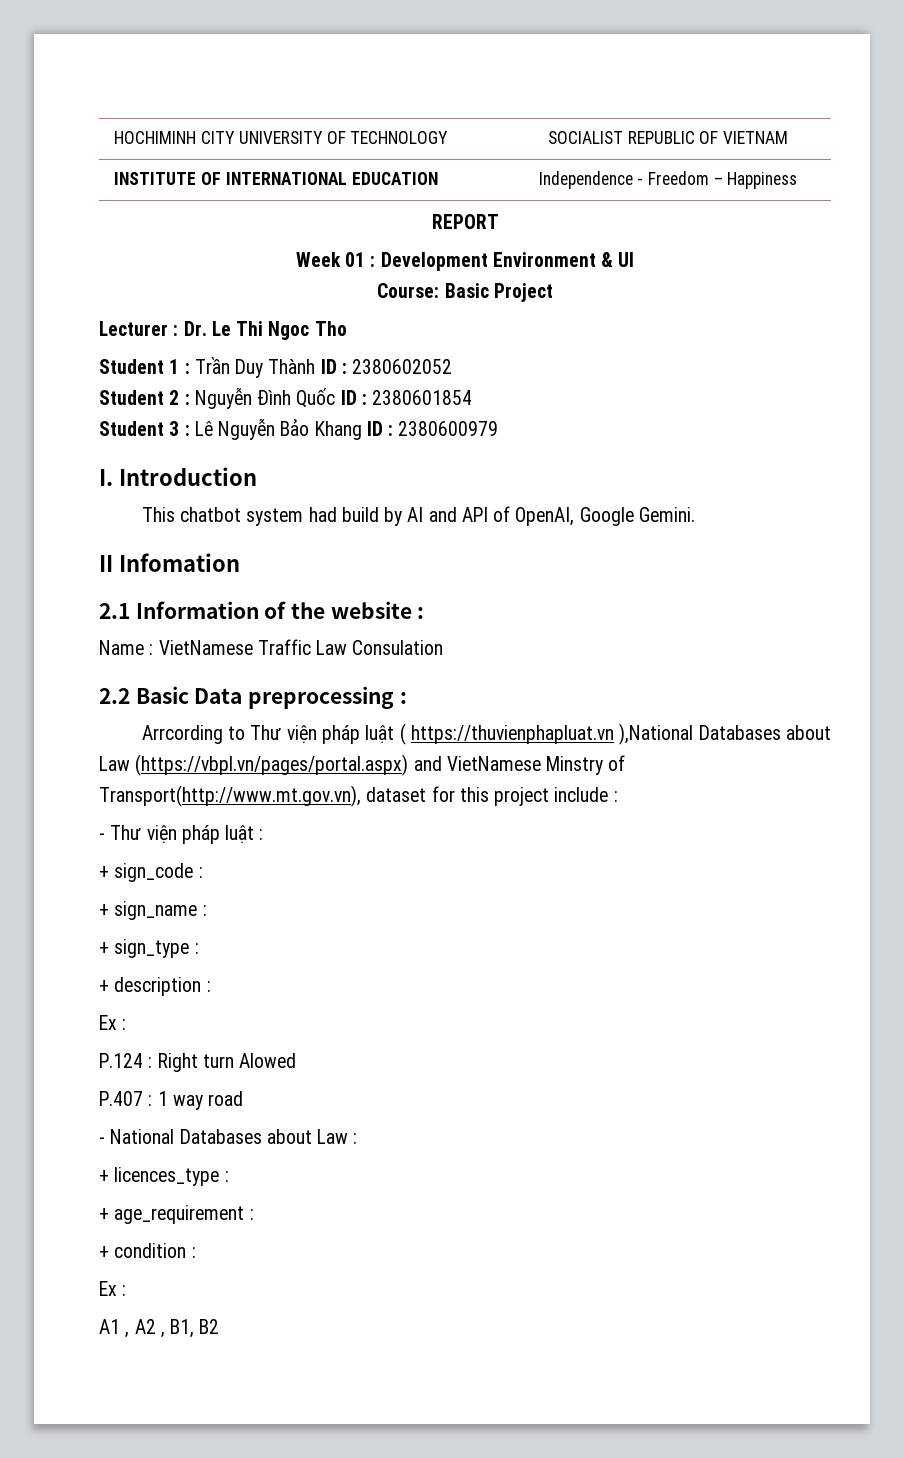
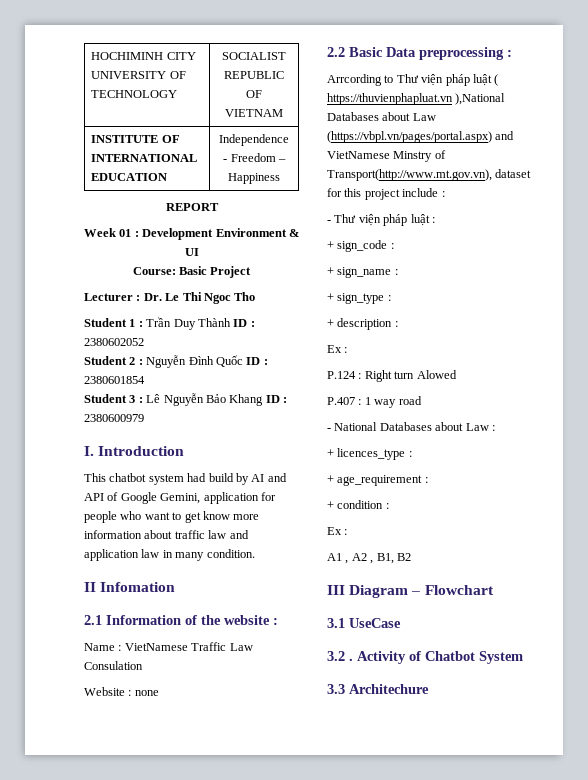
- This chatbot system had build by AI and API of OpenAI, Google Gemini.
+ This chatbot system had build by AI and API of Google Gemini, application for people who want to get know more information about traffic law and application law in many condition.
+ Website : none
+ III Diagram – Flowchart
+ 3.1 UseCase
+ 3.2 . Activity of Chatbot System
+ 3.3 Architechure

